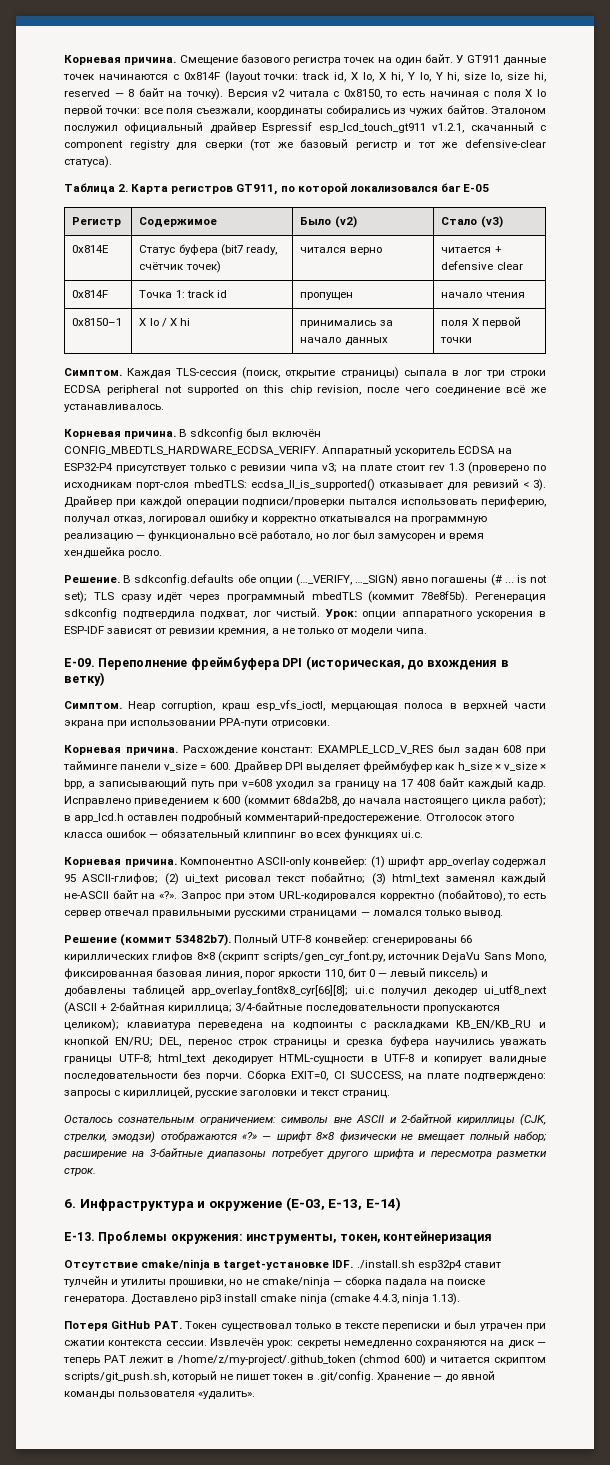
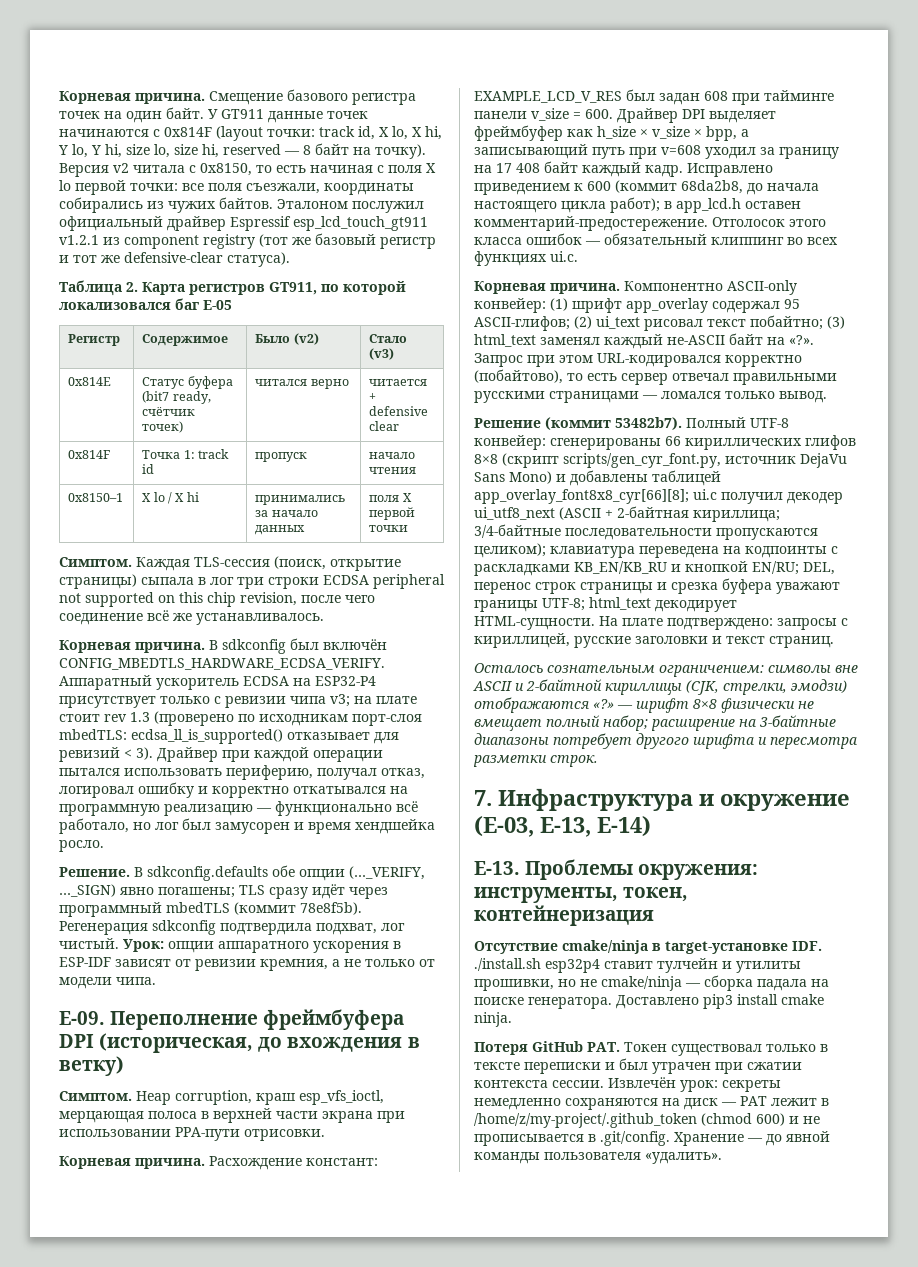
- Эталоном послужил официальный драйвер Espressif esp_lcd_touch_gt911 v1.2.1, скачанный с component registry для сверки (тот же базовый регистр и тот же defensive-clear статуса).
+ Эталоном послужил официальный драйвер Espressif esp_lcd_touch_gt911 v1.2.1 из component registry (тот же базовый регистр и тот же defensive-clear статуса).
- 0x814F | Точка 1: track id | пропущен | начало чтения
+ 0x814F | Точка 1: track id | пропуск | начало чтения
- Драйвер при каждой операции подписи/проверки пытался использовать периферию, получал отказ, логировал ошибку и корректно откатывался на программную реализацию — функционально всё работало, но лог был замусорен и время хендшейка росло.
+ Драйвер при каждой операции пытался использовать периферию, получал отказ, логировал ошибку и корректно откатывался на программную реализацию — функционально всё работало, но лог был замусорен и время хендшейка росло.
- В sdkconfig.defaults обе опции (…_VERIFY, …_SIGN) явно погашены (# ... is not set); TLS сразу идёт через программный mbedTLS (коммит 78e8f5b).
+ В sdkconfig.defaults обе опции (…_VERIFY, …_SIGN) явно погашены; TLS сразу идёт через программный mbedTLS (коммит 78e8f5b).
- Исправлено приведением к 600 (коммит 68da2b8, до начала настоящего цикла работ); в app_lcd.h оставлен подробный комментарий-предостережение.
+ Исправлено приведением к 600 (коммит 68da2b8, до начала настоящего цикла работ); в app_lcd.h оставен комментарий-предостережение.
- Полный UTF-8 конвейер: сгенерированы 66 кириллических глифов 8×8 (скрипт scripts/gen_cyr_font.py, источник DejaVu Sans Mono, фиксированная базовая линия, порог яркости 110, бит 0 — левый пиксель) и добавлены таблицей app_overlay_font8x8_cyr[66][8]; ui.c получил декодер ui_utf8_next (ASCII + 2-байтная кириллица; 3/4-байтные последовательности пропускаются целиком); клавиатура переведена на кодпоинты с раскладками KB_EN/KB_RU и кнопкой EN/RU; DEL, перенос строк страницы и срезка буфера научились уважать границы UTF-8; html_text декодирует HTML-сущности в UTF-8 и копирует валидные последовательности без порчи. Сборка EXIT=0, CI SUCCESS, на плате подтверждено: запросы с кириллицей, русские заголовки и текст страниц.
+ Полный UTF-8 конвейер: сгенерированы 66 кириллических глифов 8×8 (скрипт scripts/gen_cyr_font.py, источник DejaVu Sans Mono) и добавлены таблицей app_overlay_font8x8_cyr[66][8]; ui.c получил декодер ui_utf8_next (ASCII + 2-байтная кириллица; 3/4-байтные последовательности пропускаются целиком); клавиатура переведена на кодпоинты с раскладками KB_EN/KB_RU и кнопкой EN/RU; DEL, перенос строк страницы и срезка буфера уважают границы UTF-8; html_text декодирует HTML-сущности. На плате подтверждено: запросы с кириллицей, русские заголовки и текст страниц.
- 6. Инфраструктура и окружение (E-03, E-13, E-14)
+ 7. Инфраструктура и окружение (E-03, E-13, E-14)
- Доставлено pip3 install cmake ninja (cmake 4.4.3, ninja 1.13).
+ Доставлено pip3 install cmake ninja.
- Извлечён урок: секреты немедленно сохраняются на диск — теперь PAT лежит в /home/z/my-project/.github_token (chmod 600) и читается скриптом scripts/git_push.sh, который не пишет токен в .git/config. Хранение — до явной команды пользователя «удалить».
+ Извлечён урок: секреты немедленно сохраняются на диск — PAT лежит в /home/z/my-project/.github_token (chmod 600) и не прописывается в .git/config. Хранение — до явной команды пользователя «удалить».

